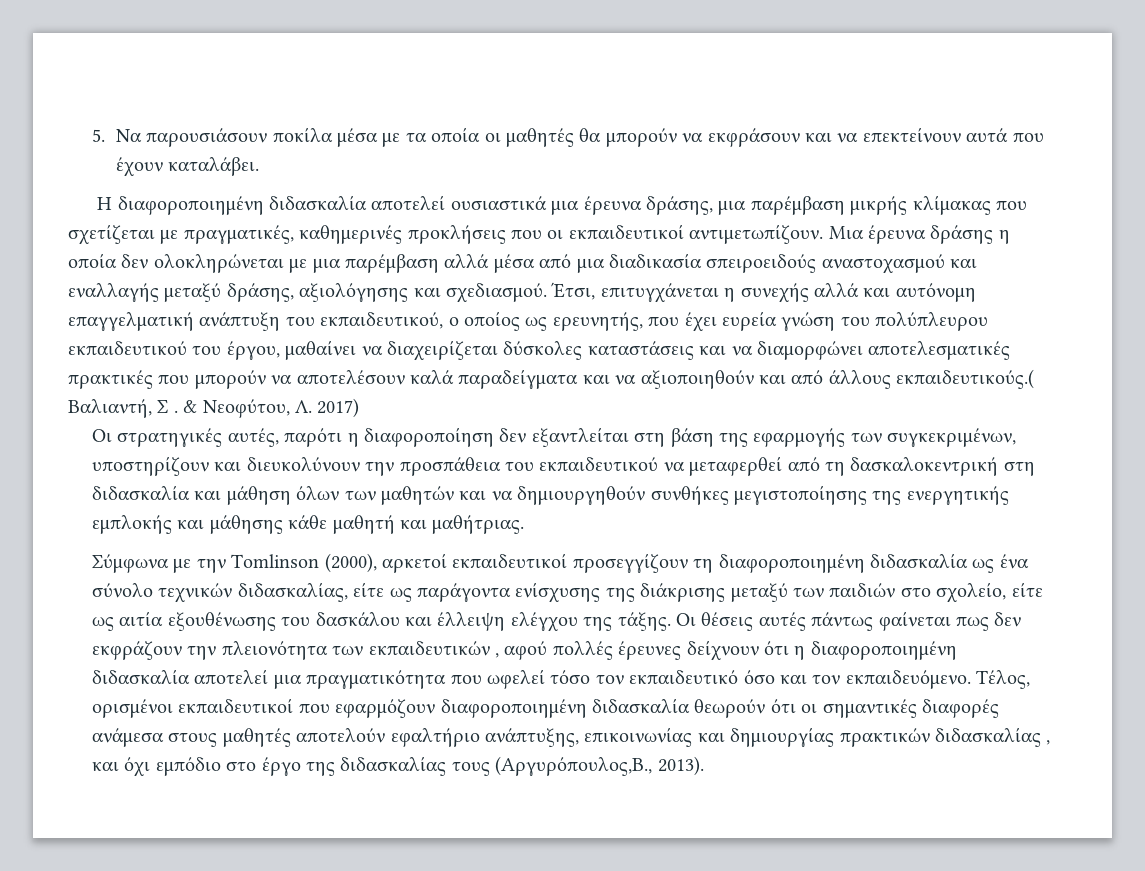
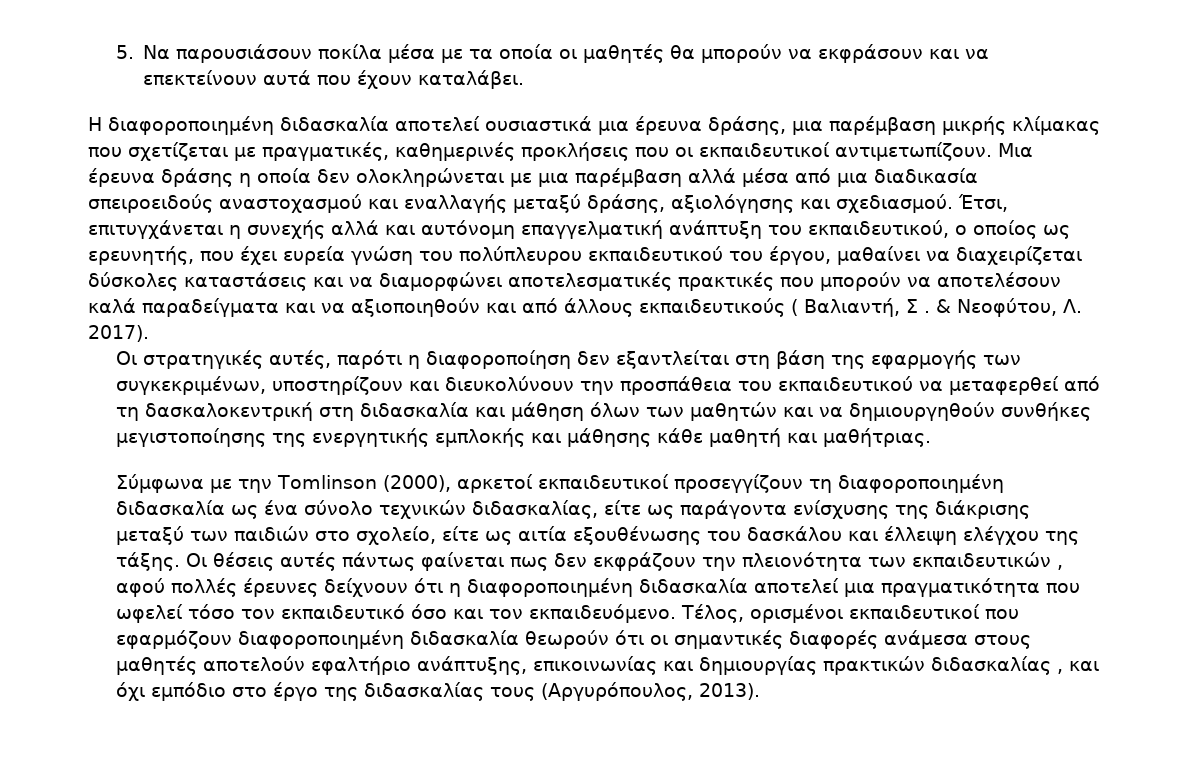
- Έτσι, επιτυγχάνεται η συνεχής αλλά και αυτόνομη επαγγελματική ανάπτυξη του εκπαιδευτικού, ο οποίος ως ερευνητής, που έχει ευρεία γνώση του πολύπλευρου εκπαιδευτικού του έργου, μαθαίνει να διαχειρίζεται δύσκολες καταστάσεις και να διαμορφώνει αποτελεσματικές πρακτικές που μπορούν να αποτελέσουν καλά παραδείγματα και να αξιοποιηθούν και από άλλους εκπαιδευτικούς.( Βαλιαντή, Σ .
+ Έτσι, επιτυγχάνεται η συνεχής αλλά και αυτόνομη επαγγελματική ανάπτυξη του εκπαιδευτικού, ο οποίος ως ερευνητής, που έχει ευρεία γνώση του πολύπλευρου εκπαιδευτικού του έργου, μαθαίνει να διαχειρίζεται δύσκολες καταστάσεις και να διαμορφώνει αποτελεσματικές πρακτικές που μπορούν να αποτελέσουν καλά παραδείγματα και να αξιοποιηθούν και από άλλους εκπαιδευτικούς ( Βαλιαντή, Σ .
- & Νεοφύτου, Λ. 2017)
+ & Νεοφύτου, Λ. 2017).
- Τέλος, ορισμένοι εκπαιδευτικοί που εφαρμόζουν διαφοροποιημένη διδασκαλία θεωρούν ότι οι σημαντικές διαφορές ανάμεσα στους μαθητές αποτελούν εφαλτήριο ανάπτυξης, επικοινωνίας και δημιουργίας πρακτικών διδασκαλίας , και όχι εμπόδιο στο έργο της διδασκαλίας τους (Αργυρόπουλος,Β., 2013).
+ Τέλος, ορισμένοι εκπαιδευτικοί που εφαρμόζουν διαφοροποιημένη διδασκαλία θεωρούν ότι οι σημαντικές διαφορές ανάμεσα στους μαθητές αποτελούν εφαλτήριο ανάπτυξης, επικοινωνίας και δημιουργίας πρακτικών διδασκαλίας , και όχι εμπόδιο στο έργο της διδασκαλίας τους (Αργυρόπουλος, 2013).

